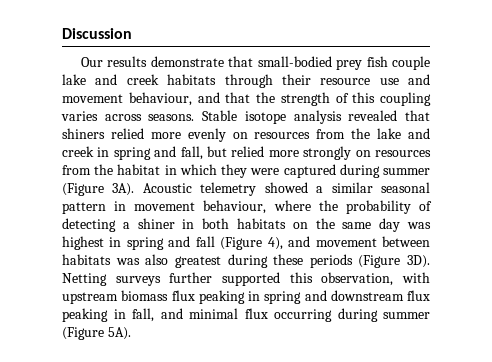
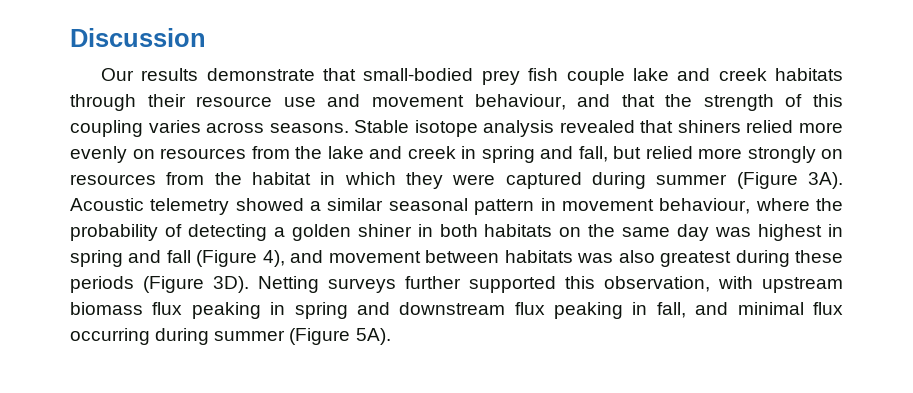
- Acoustic telemetry showed a similar seasonal pattern in movement behaviour, where the probability of detecting a shiner in both habitats on the same day was highest in spring and fall (Figure 4), and movement between habitats was also greatest during these periods (Figure 3D).
+ Acoustic telemetry showed a similar seasonal pattern in movement behaviour, where the probability of detecting a golden shiner in both habitats on the same day was highest in spring and fall (Figure 4), and movement between habitats was also greatest during these periods (Figure 3D).

